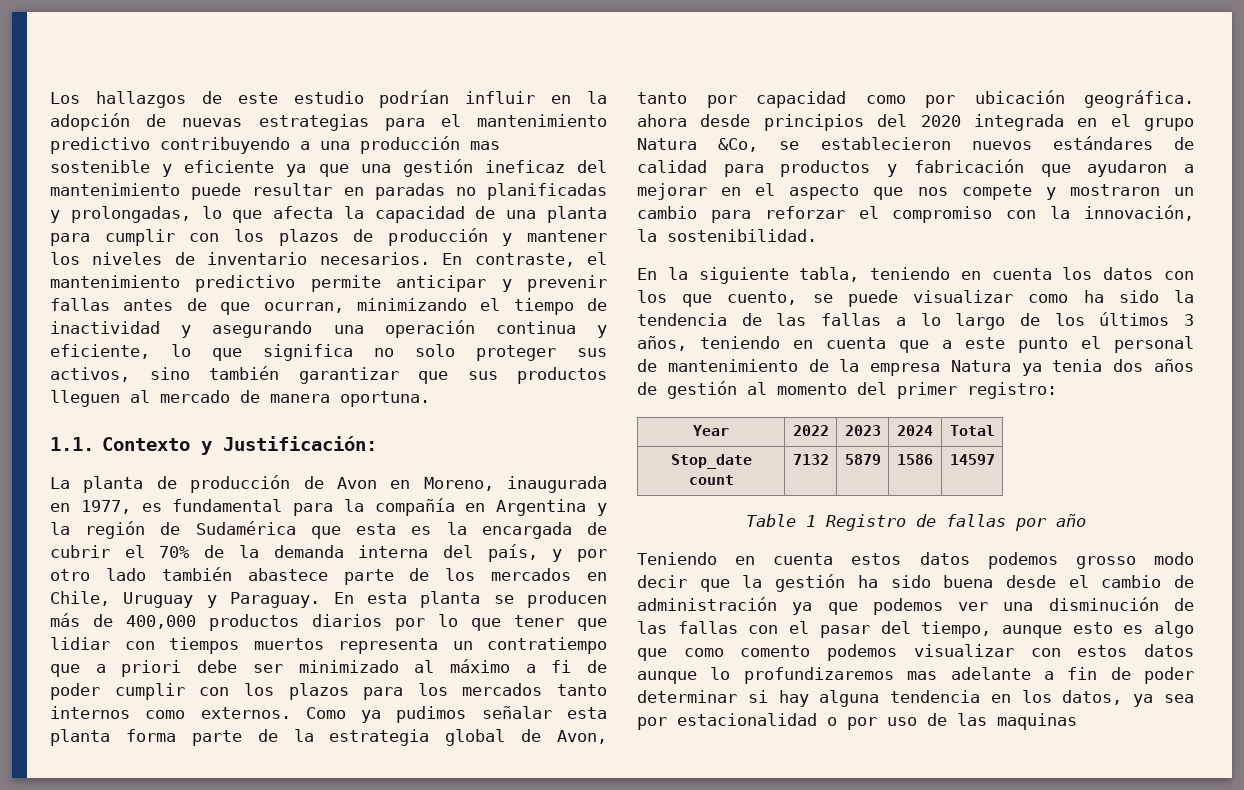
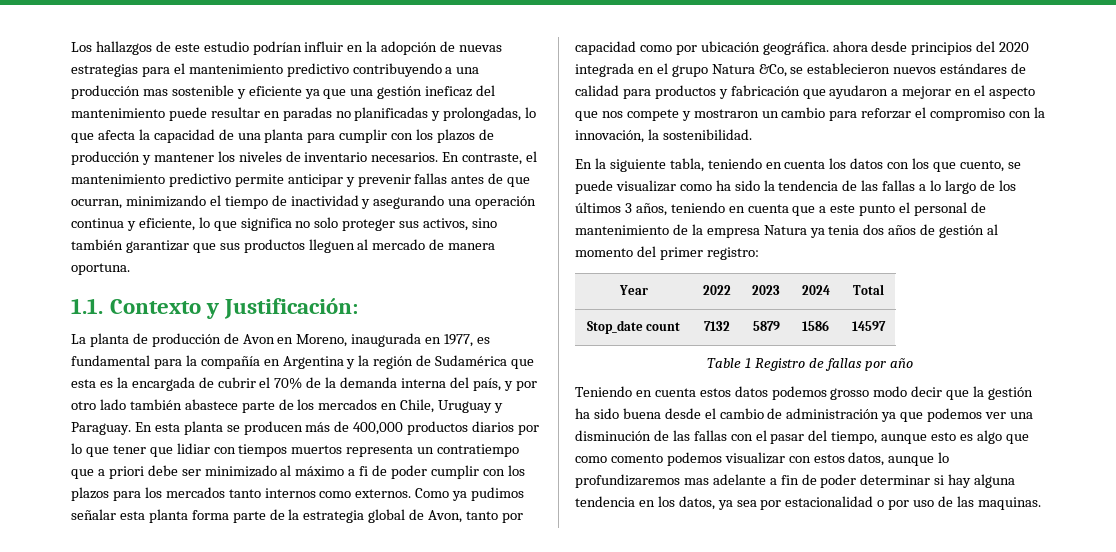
- Teniendo en cuenta estos datos podemos grosso modo decir que la gestión ha sido buena desde el cambio de administración ya que podemos ver una disminución de las fallas con el pasar del tiempo, aunque esto es algo que como comento podemos visualizar con estos datos aunque lo profundizaremos mas adelante a fin de poder determinar si hay alguna tendencia en los datos, ya sea por estacionalidad o por uso de las maquinas
+ Teniendo en cuenta estos datos podemos grosso modo decir que la gestión ha sido buena desde el cambio de administración ya que podemos ver una disminución de las fallas con el pasar del tiempo, aunque esto es algo que como comento podemos visualizar con estos datos, aunque lo profundizaremos mas adelante a fin de poder determinar si hay alguna tendencia en los datos, ya sea por estacionalidad o por uso de las maquinas.

